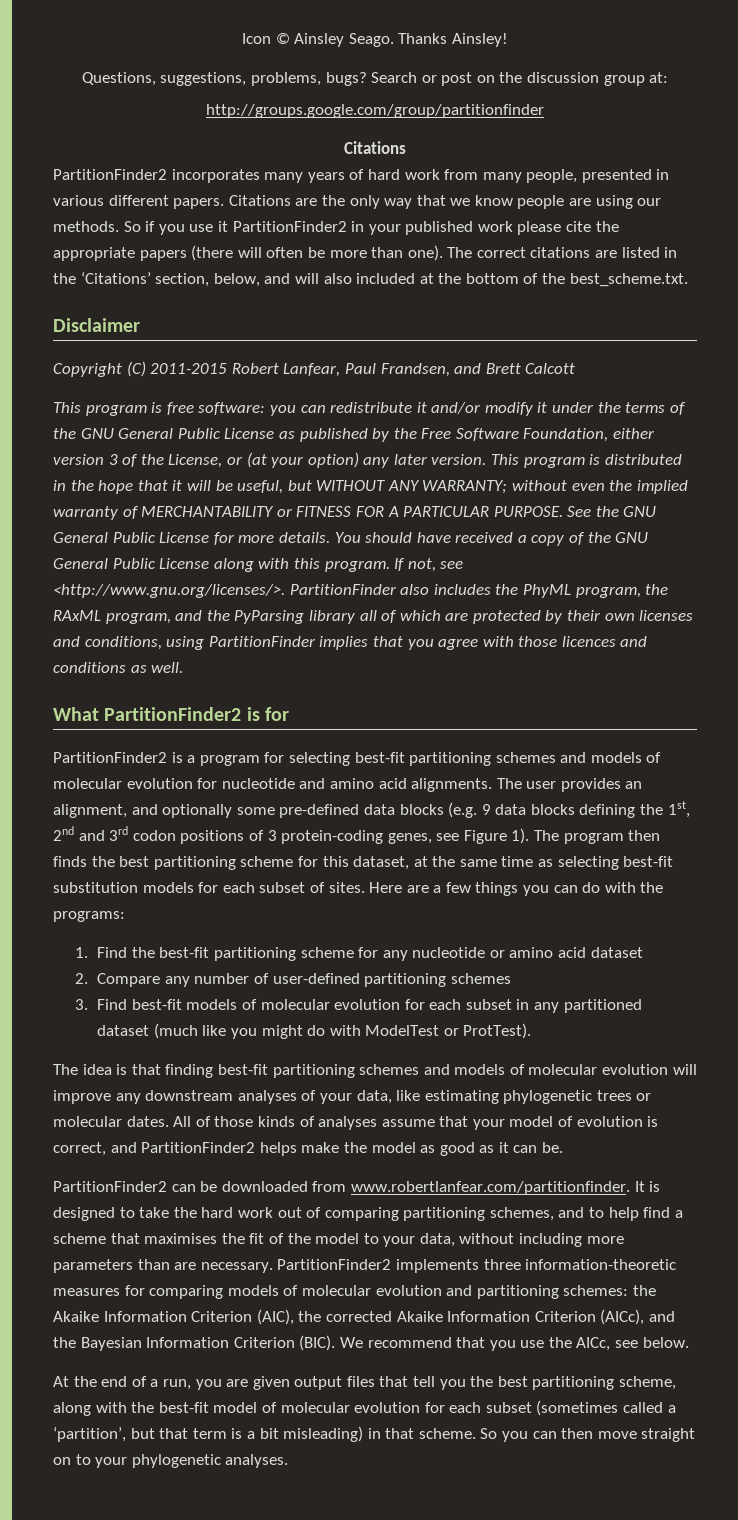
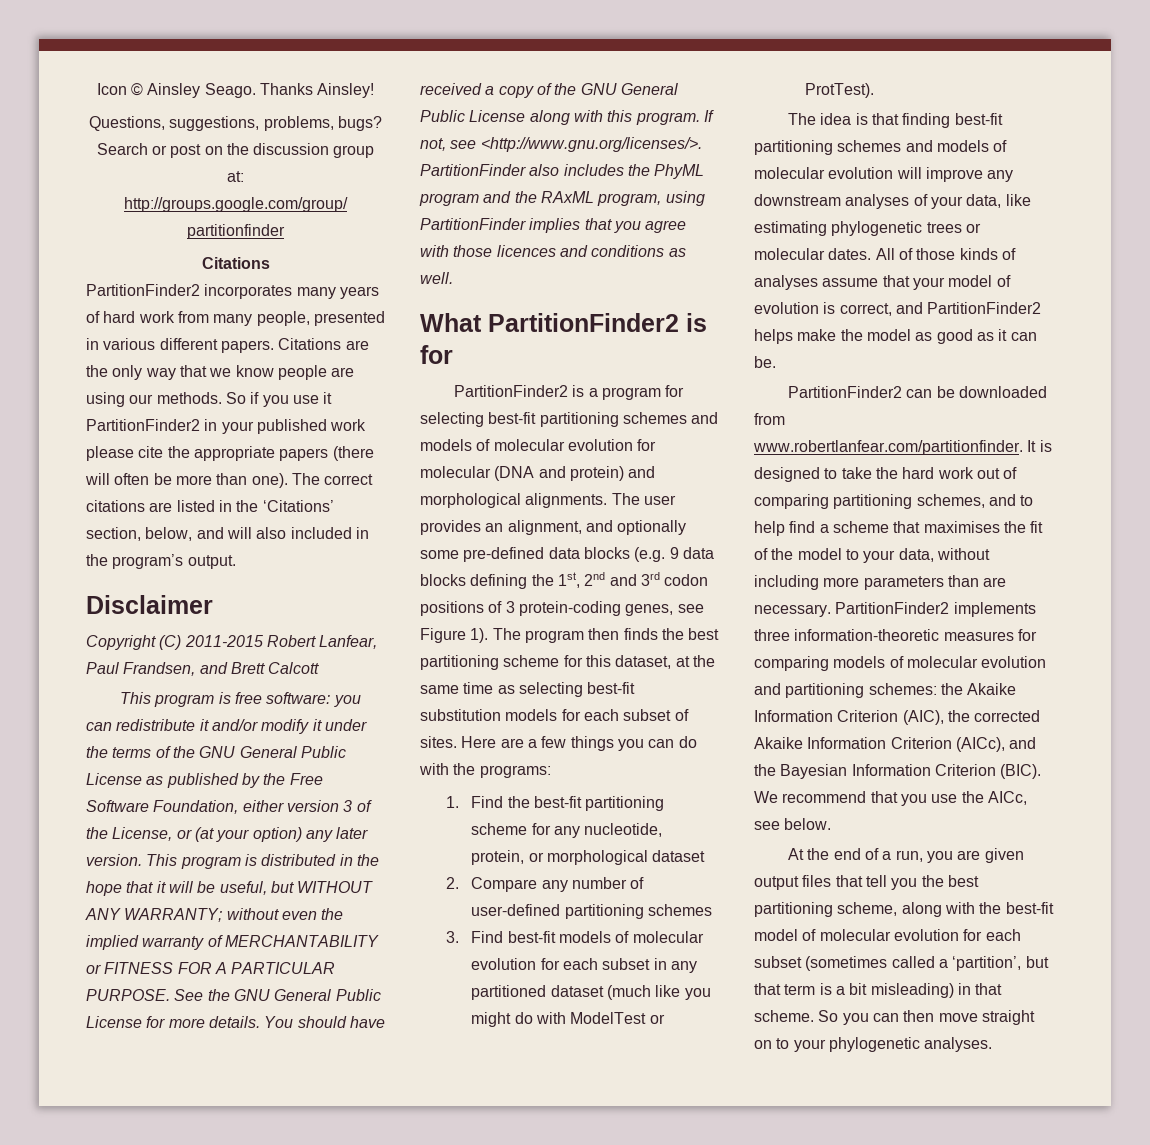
- The correct citations are listed in the ‘Citations’ section, below, and will also included at the bottom of the best_scheme.txt.
+ The correct citations are listed in the ‘Citations’ section, below, and will also included in the program’s output.
- If not, see <http://www.gnu.org/licenses/>. PartitionFinder also includes the PhyML program, the RAxML program, and the PyParsing library all of which are protected by their own licenses and conditions, using PartitionFinder implies that you agree with those licences and conditions as well.
+ If not, see <http://www.gnu.org/licenses/>. PartitionFinder also includes the PhyML program and the RAxML program, using PartitionFinder implies that you agree with those licences and conditions as well.
- PartitionFinder2 is a program for selecting best-fit partitioning schemes and models of molecular evolution for nucleotide and amino acid alignments.
+ PartitionFinder2 is a program for selecting best-fit partitioning schemes and models of molecular evolution for molecular (DNA and protein) and morphological alignments.
- 1. Find the best-fit partitioning scheme for any nucleotide or amino acid dataset
+ 1. Find the best-fit partitioning scheme for any nucleotide, protein, or morphological dataset

